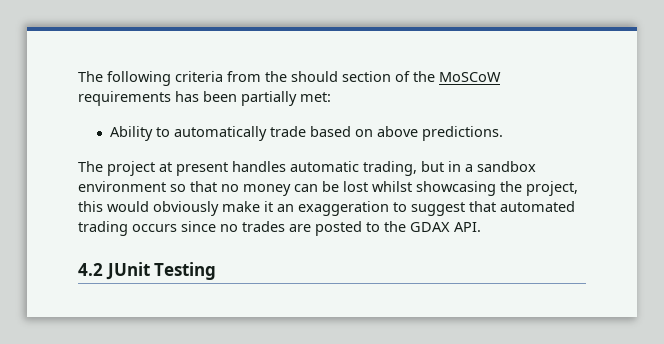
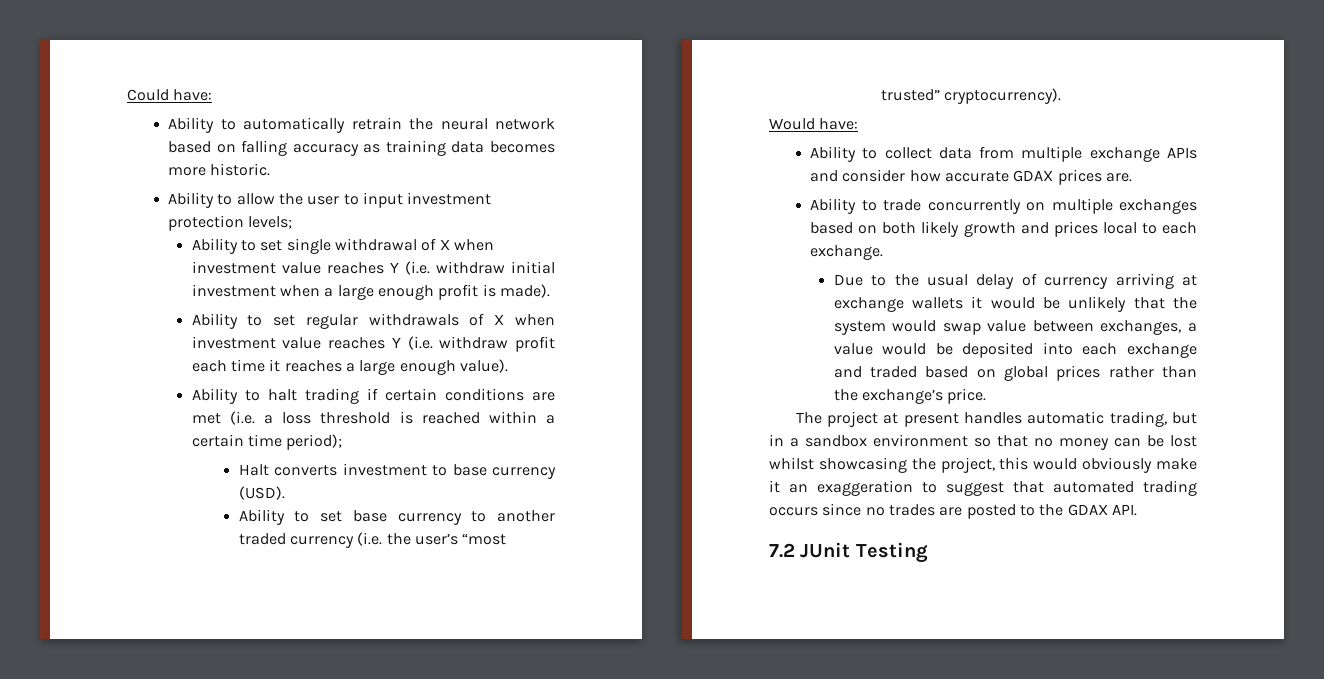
- The following criteria from the should section of the MoSCoW requirements has been partially met:
- Ability to automatically trade based on above predictions.
+ Could have:
+ Ability to automatically retrain the neural network based on falling accuracy as training data becomes more historic.
+ Ability to allow the user to input investment protection levels;
+ Ability to set single withdrawal of X when investment value reaches Y (i.e. withdraw initial investment when a large enough profit is made).
+ Ability to set regular withdrawals of X when investment value reaches Y (i.e. withdraw profit each time it reaches a large enough value).
+ Ability to halt trading if certain conditions are met (i.e. a loss threshold is reached within a certain time period);
+ Halt converts investment to base currency (USD).
+ Ability to set base currency to another traded currency (i.e. the user’s “most trusted” cryptocurrency).
+ Would have:
+ Ability to collect data from multiple exchange APIs and consider how accurate GDAX prices are.
+ Ability to trade concurrently on multiple exchanges based on both likely growth and prices local to each exchange.
+ Due to the usual delay of currency arriving at exchange wallets it would be unlikely that the system would swap value between exchanges, a value would be deposited into each exchange and traded based on global prices rather than the exchange’s price.
- 4.2 JUnit Testing
+ 7.2 JUnit Testing

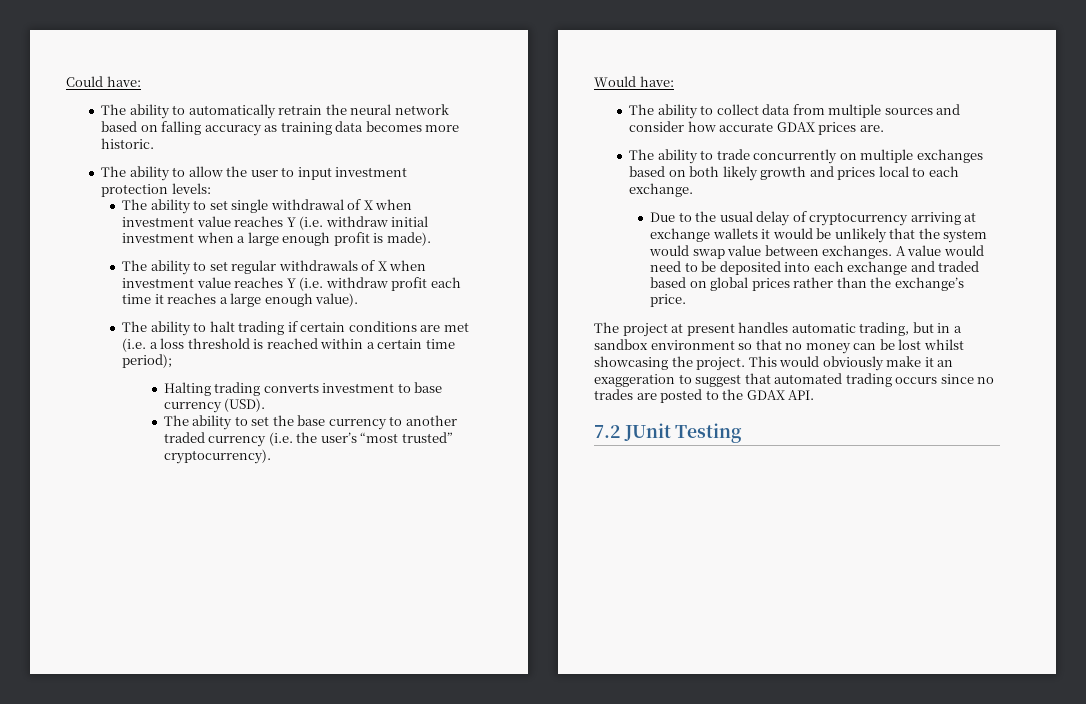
- Ability to automatically retrain the neural network based on falling accuracy as training data becomes more historic.
+ The ability to automatically retrain the neural network based on falling accuracy as training data becomes more historic.
- Ability to allow the user to input investment protection levels;
- Ability to set single withdrawal of X when investment value reaches Y (i.e. withdraw initial investment when a large enough profit is made).
+ The ability to allow the user to input investment protection levels:
+ The ability to set single withdrawal of X when investment value reaches Y (i.e. withdraw initial investment when a large enough profit is made).
- Ability to set regular withdrawals of X when investment value reaches Y (i.e. withdraw profit each time it reaches a large enough value).
+ The ability to set regular withdrawals of X when investment value reaches Y (i.e. withdraw profit each time it reaches a large enough value).
- Ability to halt trading if certain conditions are met (i.e. a loss threshold is reached within a certain time period);
+ The ability to halt trading if certain conditions are met (i.e. a loss threshold is reached within a certain time period);
- Halt converts investment to base currency (USD).
+ Halting trading converts investment to base currency (USD).
- Ability to set base currency to another traded currency (i.e. the user’s “most trusted” cryptocurrency).
+ The ability to set the base currency to another traded currency (i.e. the user’s “most trusted” cryptocurrency).
- Ability to collect data from multiple exchange APIs and consider how accurate GDAX prices are.
+ The ability to collect data from multiple sources and consider how accurate GDAX prices are.
- Ability to trade concurrently on multiple exchanges based on both likely growth and prices local to each exchange.
+ The ability to trade concurrently on multiple exchanges based on both likely growth and prices local to each exchange.
- Due to the usual delay of currency arriving at exchange wallets it would be unlikely that the system would swap value between exchanges, a value would be deposited into each exchange and traded based on global prices rather than the exchange’s price.
+ Due to the usual delay of cryptocurrency arriving at exchange wallets it would be unlikely that the system would swap value between exchanges. A value would need to be deposited into each exchange and traded based on global prices rather than the exchange’s price.
- The project at present handles automatic trading, but in a sandbox environment so that no money can be lost whilst showcasing the project, this would obviously make it an exaggeration to suggest that automated trading occurs since no trades are posted to the GDAX API.
+ The project at present handles automatic trading, but in a sandbox environment so that no money can be lost whilst showcasing the project. This would obviously make it an exaggeration to suggest that automated trading occurs since no trades are posted to the GDAX API.

